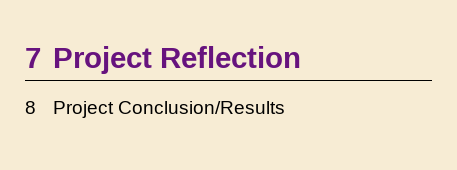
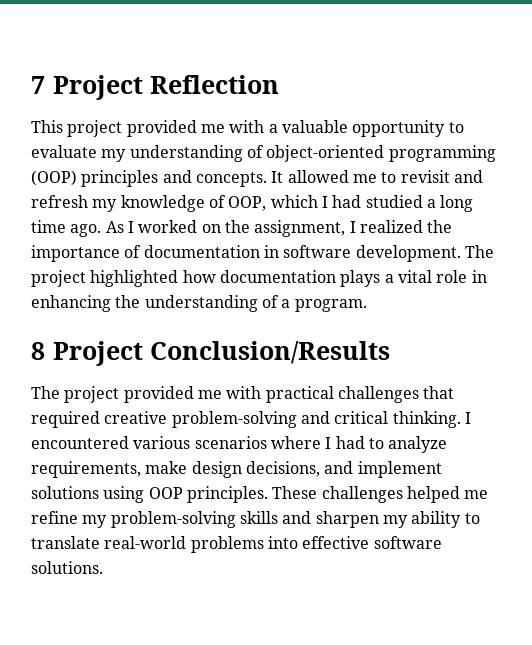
+ This project provided me with a valuable opportunity to evaluate my understanding of object-oriented programming (OOP) principles and concepts. It allowed me to revisit and refresh my knowledge of OOP, which I had studied a long time ago. As I worked on the assignment, I realized the importance of documentation in software development. The project highlighted how documentation plays a vital role in enhancing the understanding of a program.
  8 Project Conclusion/Results
+ The project provided me with practical challenges that required creative problem-solving and critical thinking. I encountered various scenarios where I had to analyze requirements, make design decisions, and implement solutions using OOP principles. These challenges helped me refine my problem-solving skills and sharpen my ability to translate real-world problems into effective software solutions.

